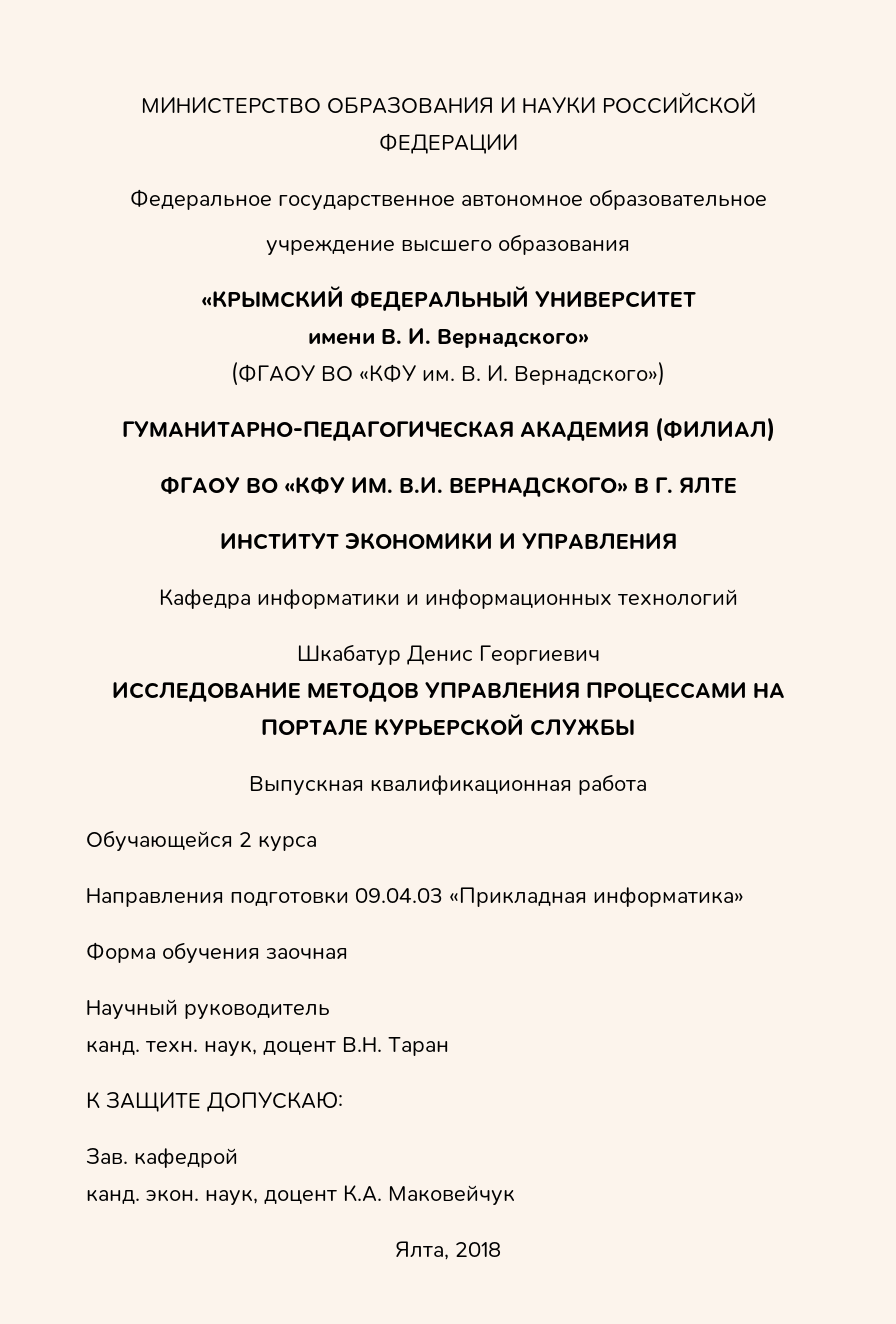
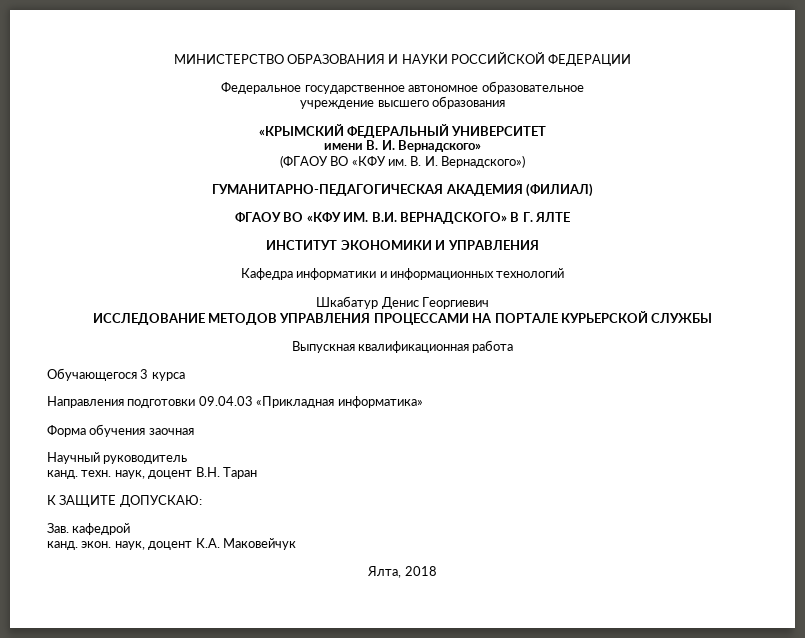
- Обучающейся 2 курса
+ Обучающегося 3 курса

